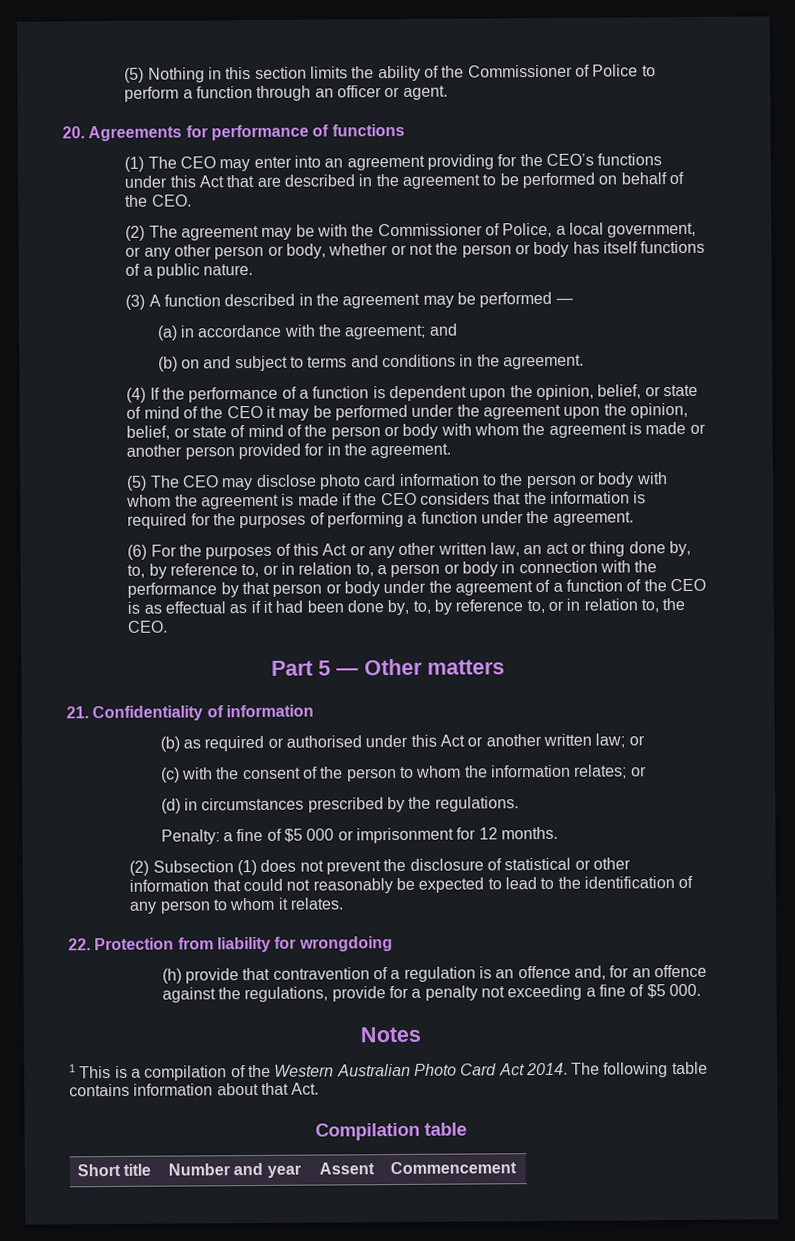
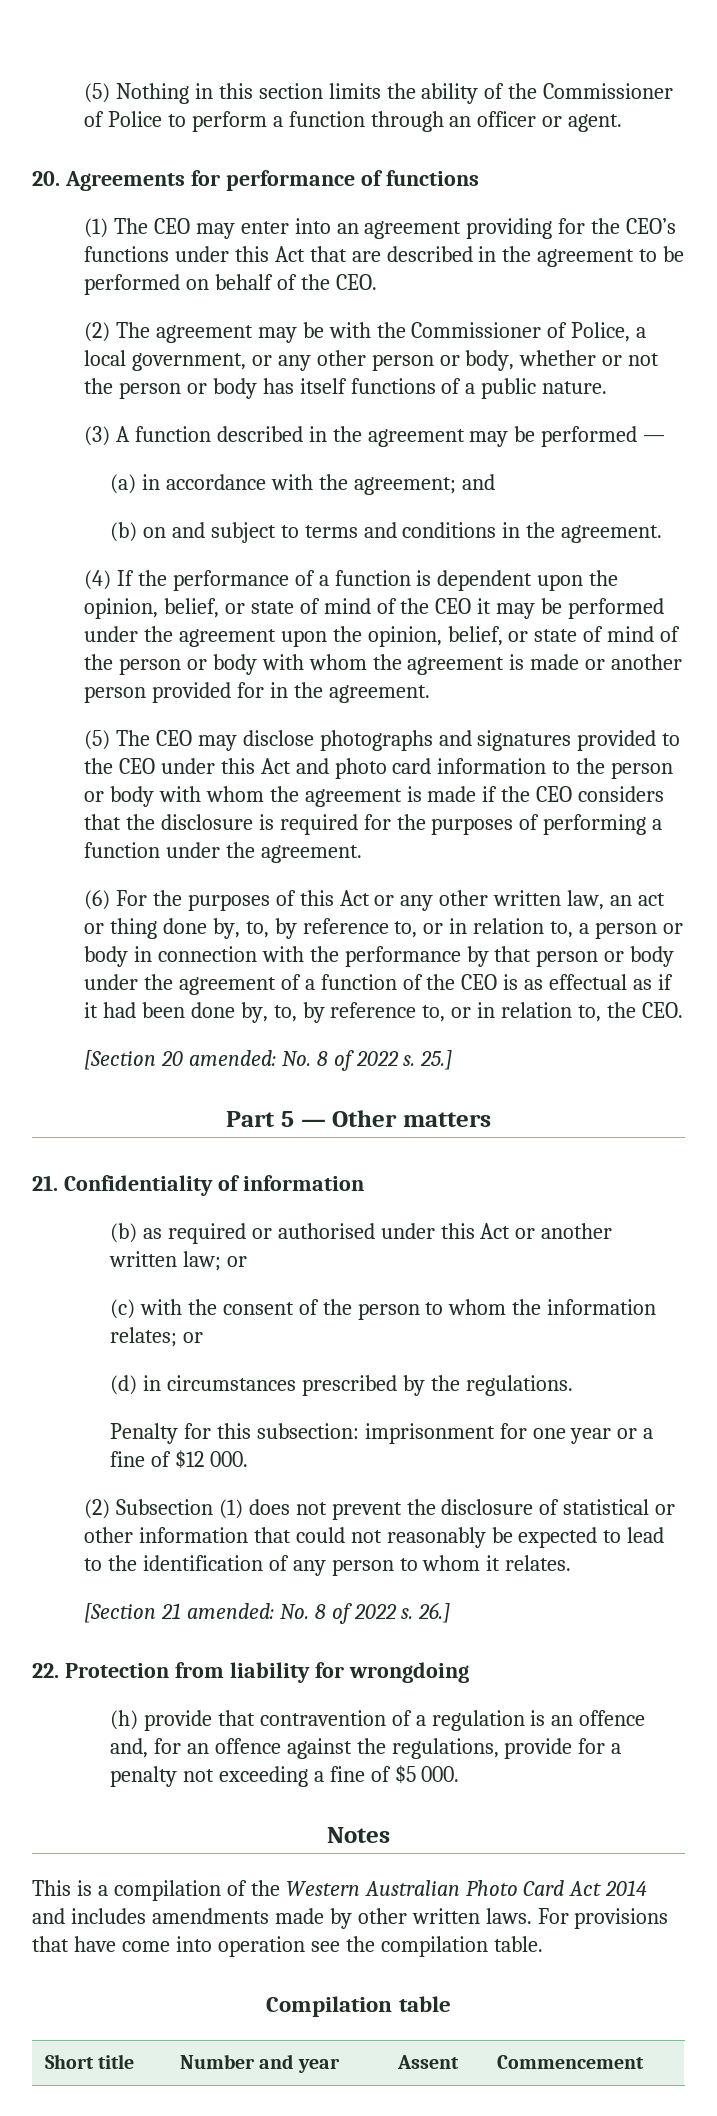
- (5) The CEO may disclose photo card information to the person or body with whom the agreement is made if the CEO considers that the information is required for the purposes of performing a function under the agreement.
+ (5) The CEO may disclose photographs and signatures provided to the CEO under this Act and photo card information to the person or body with whom the agreement is made if the CEO considers that the disclosure is required for the purposes of performing a function under the agreement.
+ [Section 20 amended: No. 8 of 2022 s. 25.]
- Penalty: a fine of $5 000 or imprisonment for 12 months.
+ Penalty for this subsection: imprisonment for one year or a fine of $12 000.
+ [Section 21 amended: No. 8 of 2022 s. 26.]
- 1 This is a compilation of the Western Australian Photo Card Act 2014. The following table contains information about that Act.
+ This is a compilation of the Western Australian Photo Card Act 2014 and includes amendments made by other written laws. For provisions that have come into operation see the compilation table.

